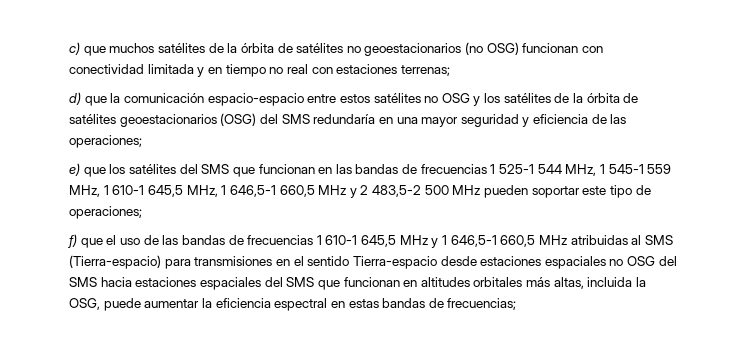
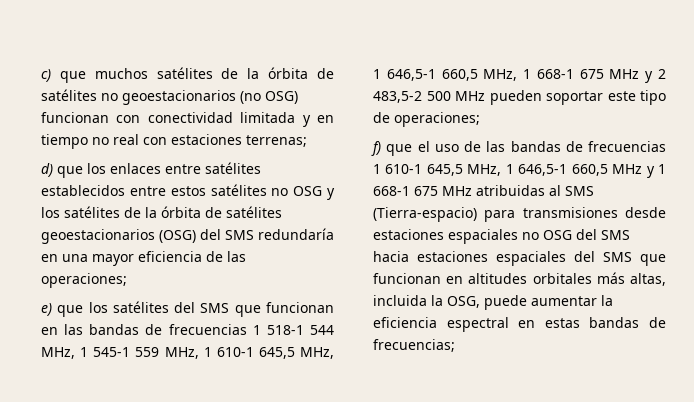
- d) que la comunicación espacio-espacio entre estos satélites no OSG y los satélites de la órbita de satélites geoestacionarios (OSG) del SMS redundaría en una mayor seguridad y eficiencia de las operaciones;
+ d) que los enlaces entre satélites establecidos entre estos satélites no OSG y los satélites de la órbita de satélites geoestacionarios (OSG) del SMS redundaría en una mayor eficiencia de las operaciones;
- e) que los satélites del SMS que funcionan en las bandas de frecuencias 1 525-1 544 MHz, 1 545-1 559 MHz, 1 610-1 645,5 MHz, 1 646,5-1 660,5 MHz y 2 483,5-2 500 MHz pueden soportar este tipo de operaciones;
+ e) que los satélites del SMS que funcionan en las bandas de frecuencias 1 518-1 544 MHz, 1 545-1 559 MHz, 1 610-1 645,5 MHz, 1 646,5-1 660,5 MHz, 1 668-1 675 MHz y 2 483,5-2 500 MHz pueden soportar este tipo de operaciones;
- f) que el uso de las bandas de frecuencias 1 610-1 645,5 MHz y 1 646,5-1 660,5 MHz atribuidas al SMS (Tierra-espacio) para transmisiones en el sentido Tierra-espacio desde estaciones espaciales no OSG del SMS hacia estaciones espaciales del SMS que funcionan en altitudes orbitales más altas, incluida la OSG, puede aumentar la eficiencia espectral en estas bandas de frecuencias;
+ f) que el uso de las bandas de frecuencias 1 610-1 645,5 MHz, 1 646,5-1 660,5 MHz y 1 668-1 675 MHz atribuidas al SMS (Tierra-espacio) para transmisiones desde estaciones espaciales no OSG del SMS hacia estaciones espaciales del SMS que funcionan en altitudes orbitales más altas, incluida la OSG, puede aumentar la eficiencia espectral en estas bandas de frecuencias;

